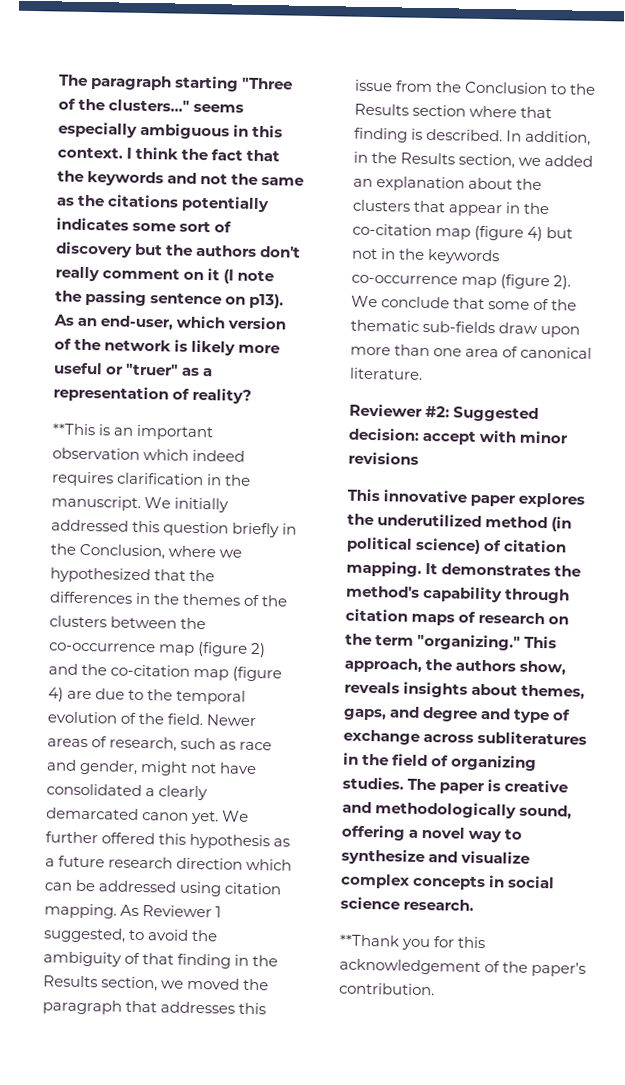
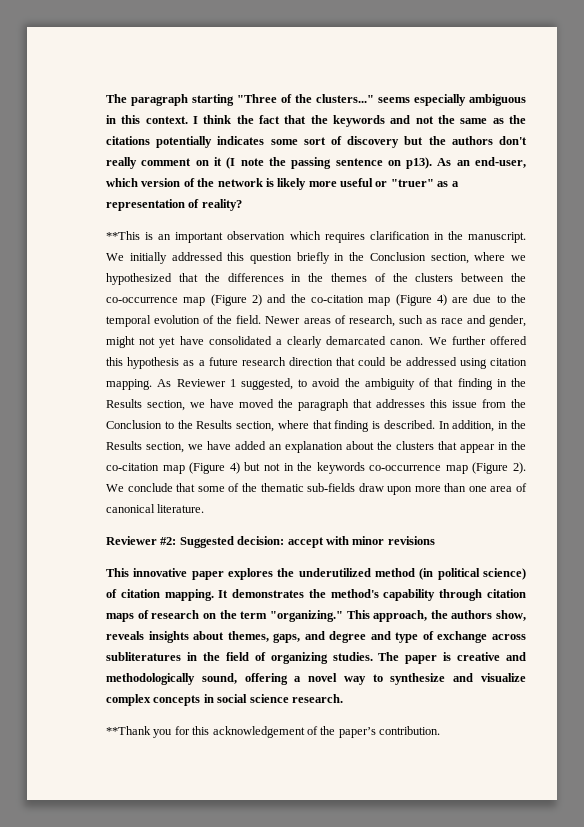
- **This is an important observation which indeed requires clarification in the manuscript.
+ **This is an important observation which requires clarification in the manuscript.
- We initially addressed this question briefly in the Conclusion, where we hypothesized that the differences in the themes of the clusters between the co-occurrence map (figure 2) and the co-citation map (figure 4) are due to the temporal evolution of the field.
+ We initially addressed this question briefly in the Conclusion section, where we hypothesized that the differences in the themes of the clusters between the co-occurrence map (Figure 2) and the co-citation map (Figure 4) are due to the temporal evolution of the field.
- Newer areas of research, such as race and gender, might not have consolidated a clearly demarcated canon yet.
+ Newer areas of research, such as race and gender, might not yet have consolidated a clearly demarcated canon.
- We further offered this hypothesis as a future research direction which can be addressed using citation mapping.
+ We further offered this hypothesis as a future research direction that could be addressed using citation mapping.
- As Reviewer 1 suggested, to avoid the ambiguity of that finding in the Results section, we moved the paragraph that addresses this issue from the Conclusion to the Results section where that finding is described.
+ As Reviewer 1 suggested, to avoid the ambiguity of that finding in the Results section, we have moved the paragraph that addresses this issue from the Conclusion to the Results section, where that finding is described.
- In addition, in the Results section, we added an explanation about the clusters that appear in the co-citation map (figure 4) but not in the keywords co-occurrence map (figure 2).
+ In addition, in the Results section, we have added an explanation about the clusters that appear in the co-citation map (Figure 4) but not in the keywords co-occurrence map (Figure 2).

